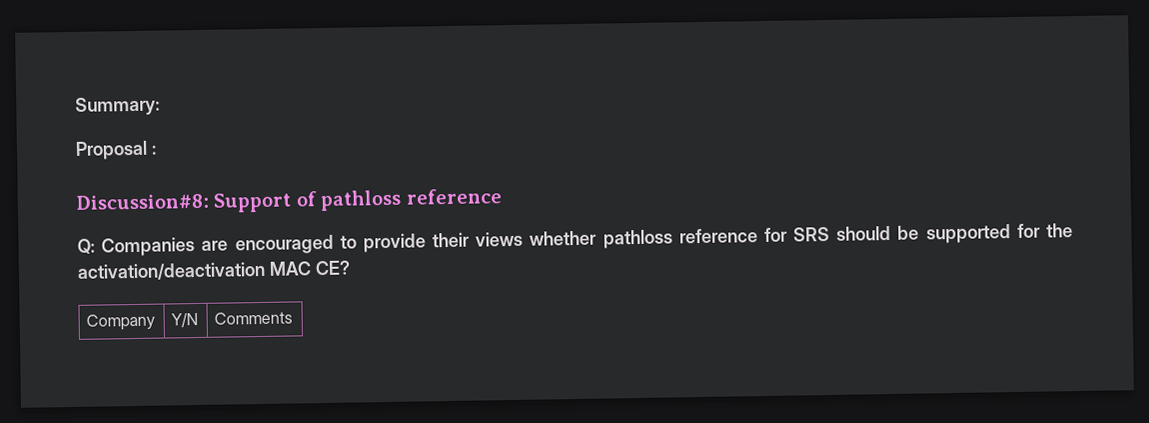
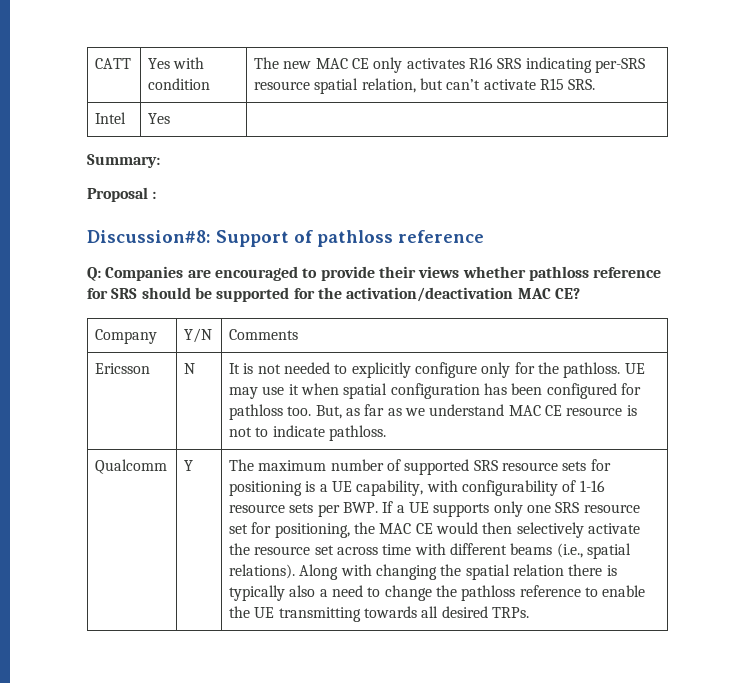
+ CATT | Yes with condition | The new MAC CE only activates R16 SRS indicating per-SRS resource spatial relation, but can’t activate R15 SRS.
+ Intel | Yes |
+ Ericsson | N | It is not needed to explicitly configure only for the pathloss. UE may use it when spatial configuration has been configured for pathloss too. But, as far as we understand MAC CE resource is not to indicate pathloss.
+ Qualcomm | Y | The maximum number of supported SRS resource sets for positioning is a UE capability, with configurability of 1-16 resource sets per BWP. If a UE supports only one SRS resource set for positioning, the MAC CE would then selectively activate the resource set across time with different beams (i.e., spatial relations). Along with changing the spatial relation there is typically also a need to change the pathloss reference to enable the UE transmitting towards all desired TRPs.

